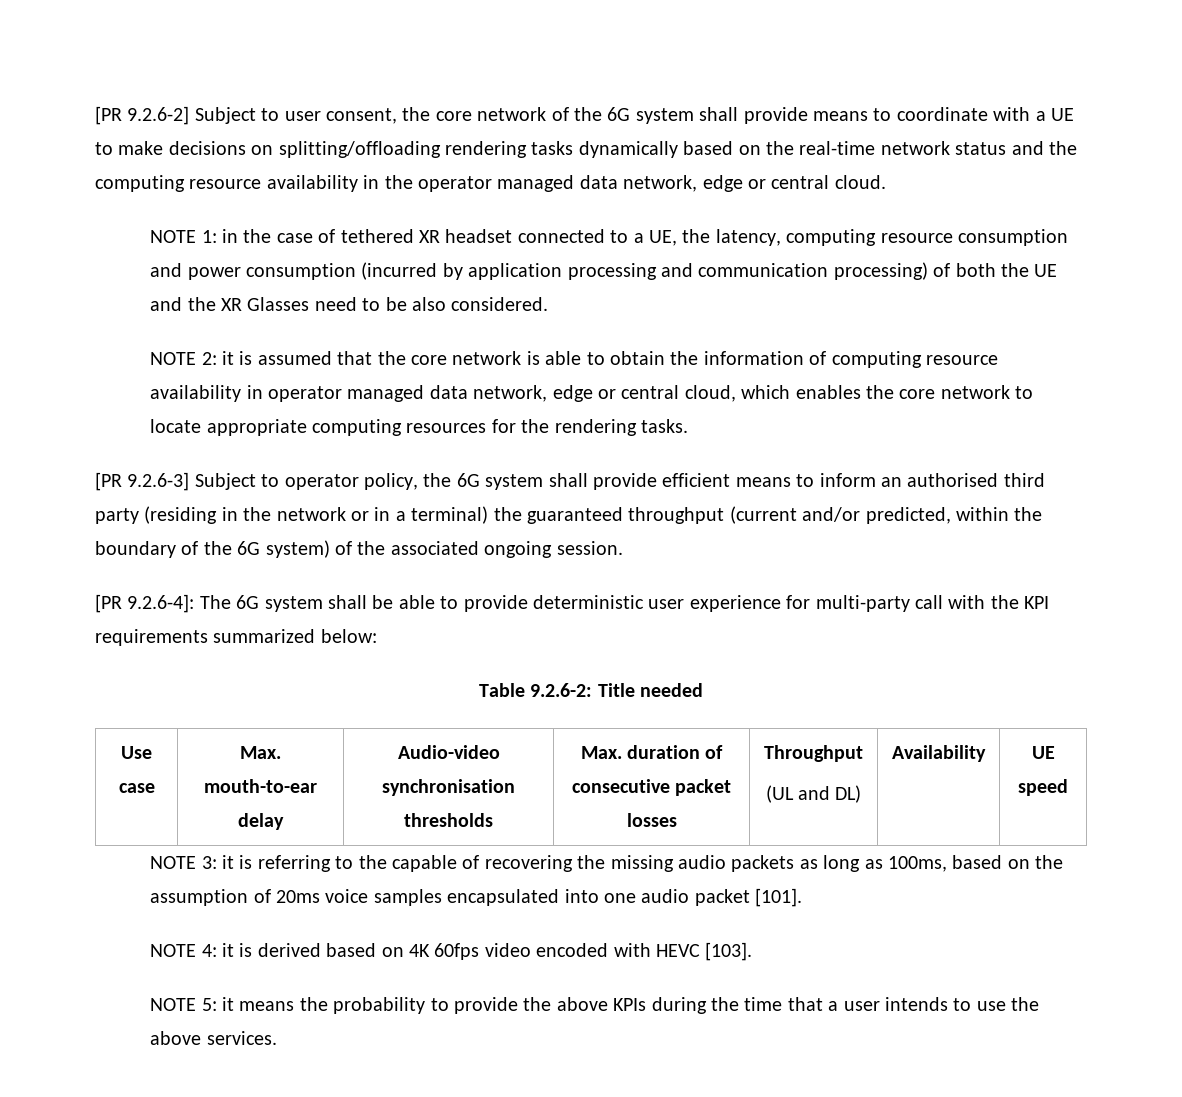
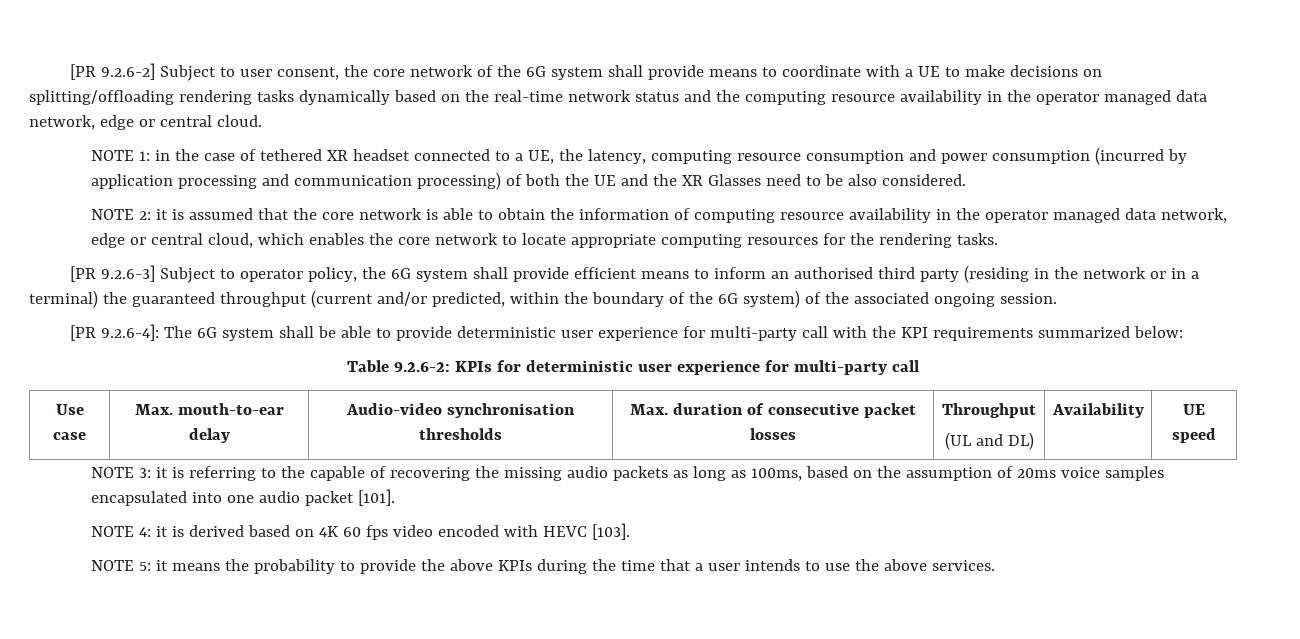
- NOTE 2: it is assumed that the core network is able to obtain the information of computing resource availability in operator managed data network, edge or central cloud, which enables the core network to locate appropriate computing resources for the rendering tasks.
+ NOTE 2: it is assumed that the core network is able to obtain the information of computing resource availability in the operator managed data network, edge or central cloud, which enables the core network to locate appropriate computing resources for the rendering tasks.
- Table 9.2.6-2: Title needed
+ Table 9.2.6-2: KPIs for deterministic user experience for multi-party call
- NOTE 4: it is derived based on 4K 60fps video encoded with HEVC [103].
+ NOTE 4: it is derived based on 4K 60 fps video encoded with HEVC [103].

